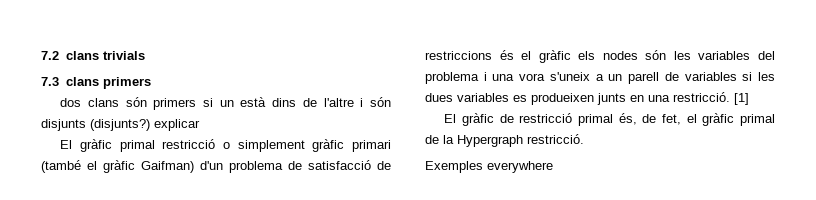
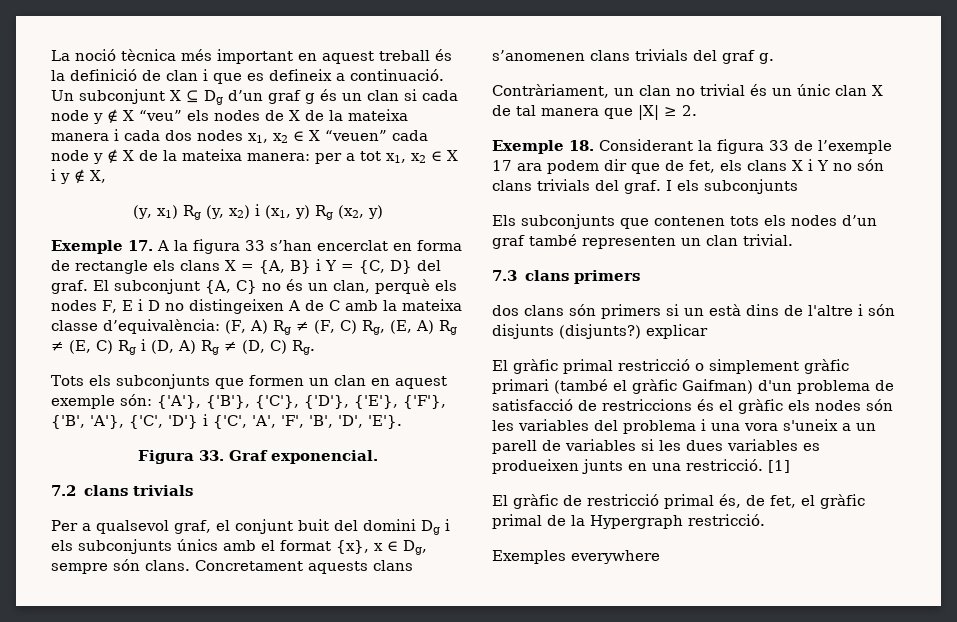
+ La noció tècnica més important en aquest treball és la definició de clan i que es defineix a continuació. Un subconjunt X ⊆ Dg d’un graf g és un clan si cada node y ∉ X “veu” els nodes de X de la mateixa manera i cada dos nodes x1, x2 ∈ X “veuen” cada node y ∉ X de la mateixa manera: per a tot x1, x2 ∈ X i y ∉ X,
+ (y, x1) Rg (y, x2) i (x1, y) Rg (x2, y)
+ Exemple 17. A la figura 33 s’han encerclat en forma de rectangle els clans X = {A, B} i Y = {C, D} del graf. El subconjunt {A, C} no és un clan, perquè els nodes F, E i D no distingeixen A de C amb la mateixa classe d’equivalència: (F, A) Rg ≠ (F, C) Rg, (E, A) Rg ≠ (E, C) Rg i (D, A) Rg ≠ (D, C) Rg.
+ Tots els subconjunts que formen un clan en aquest exemple són: {'A'}, {'B'}, {'C'}, {'D'}, {'E'}, {'F'}, {'B', 'A'}, {'C', 'D'} i {'C', 'A', 'F', 'B', 'D', 'E'}.
+ Figura 33. Graf exponencial.
  7.2 clans trivials
+ Per a qualsevol graf, el conjunt buit del domini Dg i els subconjunts únics amb el format {x}, x ∈ Dg, sempre són clans. Concretament aquests clans s’anomenen clans trivials del graf g.
+ Contràriament, un clan no trivial és un únic clan X de tal manera que |X| ≥ 2.
+ Exemple 18. Considerant la figura 33 de l’exemple 17 ara podem dir que de fet, els clans X i Y no són clans trivials del graf. I els subconjunts
+ Els subconjunts que contenen tots els nodes d’un graf també representen un clan trivial.

